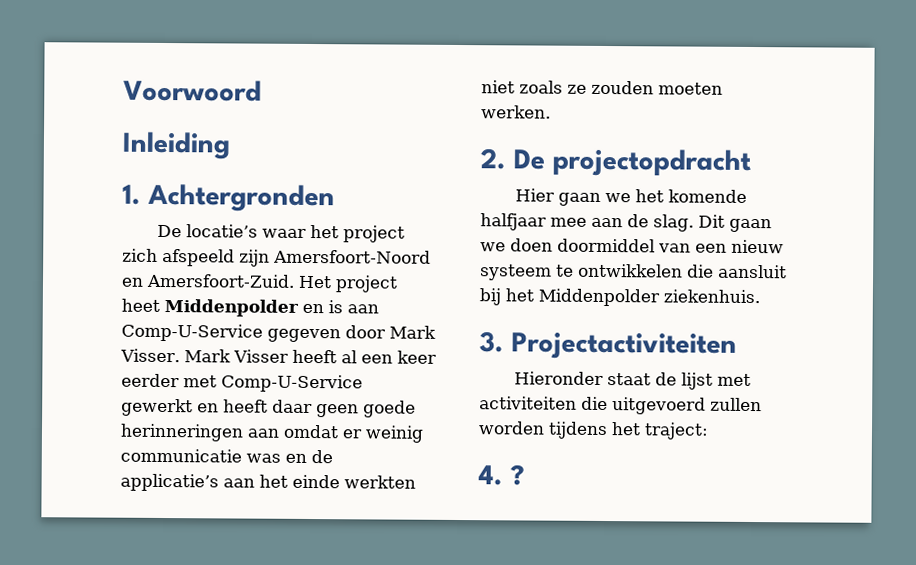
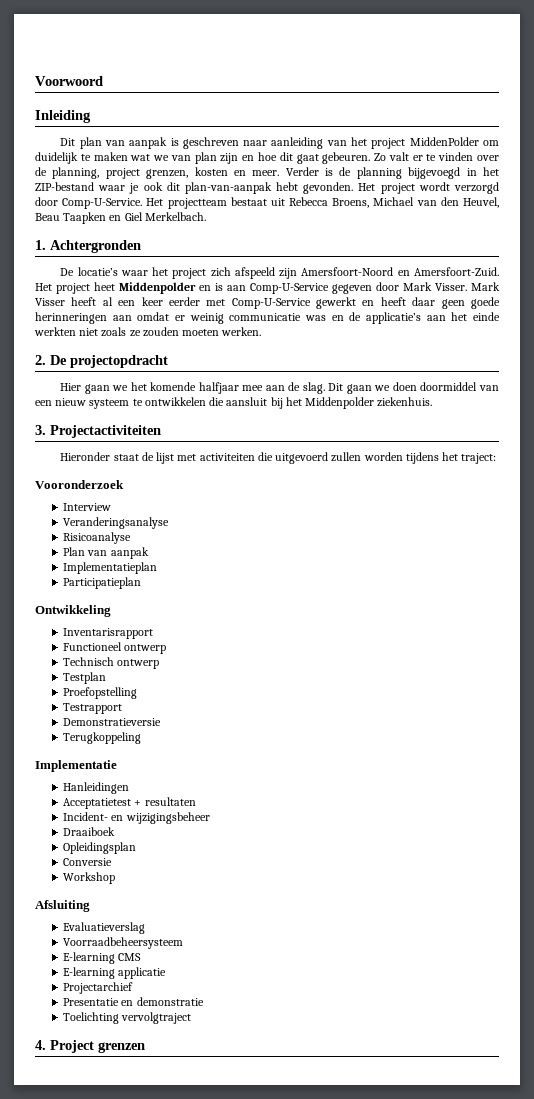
+ Dit plan van aanpak is geschreven naar aanleiding van het project MiddenPolder om duidelijk te maken wat we van plan zijn en hoe dit gaat gebeuren. Zo valt er te vinden over de planning, project grenzen, kosten en meer. Verder is de planning bijgevoegd in het ZIP-bestand waar je ook dit plan-van-aanpak hebt gevonden. Het project wordt verzorgd door Comp-U-Service. Het projectteam bestaat uit Rebecca Broens, Michael van den Heuvel, Beau Taapken en Giel Merkelbach.
+ Vooronderzoek
+ Interview
+ Veranderingsanalyse
+ Risicoanalyse
+ Plan van aanpak
+ Implementatieplan
+ Participatieplan
+ Ontwikkeling
+ Inventarisrapport
+ Functioneel ontwerp
+ Technisch ontwerp
+ Testplan
+ Proefopstelling
+ Testrapport
+ Demonstratieversie
+ Terugkoppeling
+ Implementatie
+ Hanleidingen
+ Acceptatietest + resultaten
+ Incident- en wijzigingsbeheer
+ Draaiboek
+ Opleidingsplan
+ Conversie
+ Workshop
+ Afsluiting
+ Evaluatieverslag
+ Voorraadbeheersysteem
+ E-learning CMS
+ E-learning applicatie
+ Projectarchief
+ Presentatie en demonstratie
+ Toelichting vervolgtraject
- 4. ?
+ 4. Project grenzen

